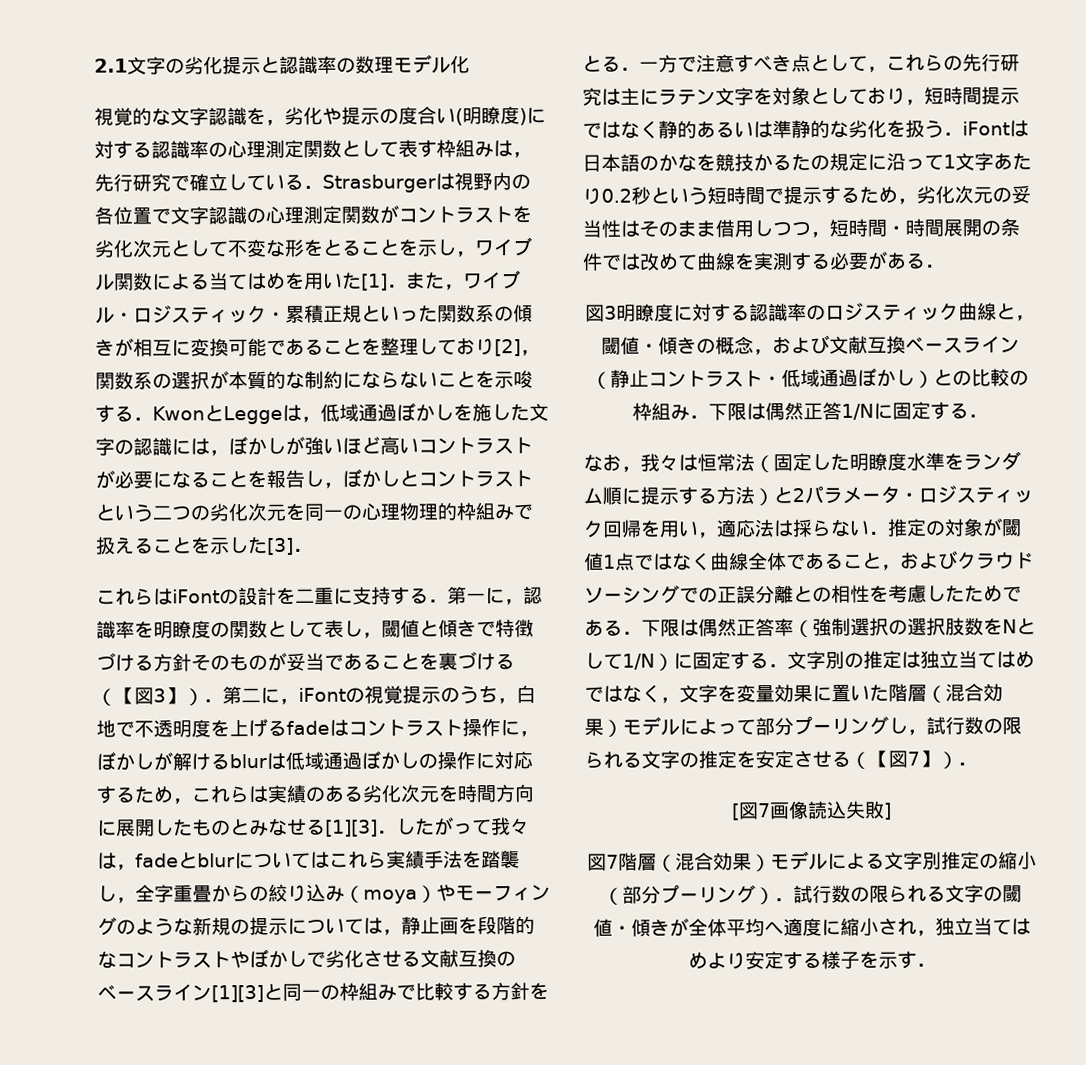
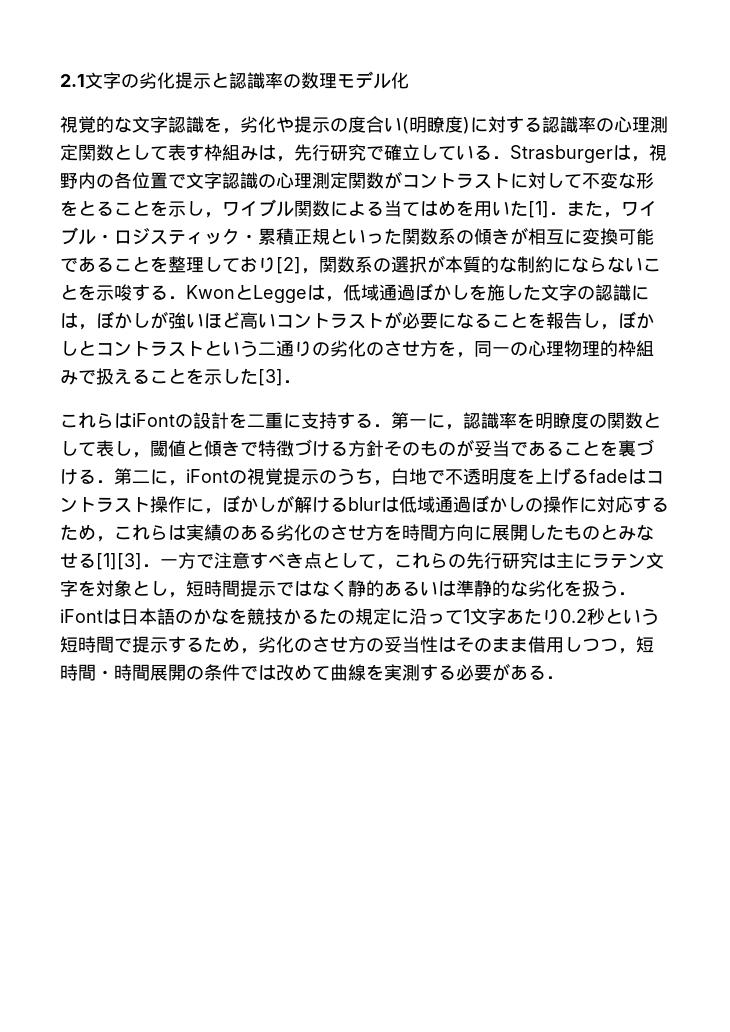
- 視覚的な文字認識を，劣化や提示の度合い(明瞭度)に対する認識率の心理測定関数として表す枠組みは，先行研究で確立している．Strasburgerは視野内の各位置で文字認識の心理測定関数がコントラストを劣化次元として不変な形をとることを示し，ワイブル関数による当てはめを用いた[1]．また，ワイブル・ロジスティック・累積正規といった関数系の傾きが相互に変換可能であることを整理しており[2]，関数系の選択が本質的な制約にならないことを示唆する．KwonとLeggeは，低域通過ぼかしを施した文字の認識には，ぼかしが強いほど高いコントラストが必要になることを報告し，ぼかしとコントラストという二つの劣化次元を同一の心理物理的枠組みで扱えることを示した[3]．
+ 視覚的な文字認識を，劣化や提示の度合い(明瞭度)に対する認識率の心理測定関数として表す枠組みは，先行研究で確立している．Strasburgerは，視野内の各位置で文字認識の心理測定関数がコントラストに対して不変な形をとることを示し，ワイブル関数による当てはめを用いた[1]．また，ワイブル・ロジスティック・累積正規といった関数系の傾きが相互に変換可能であることを整理しており[2]，関数系の選択が本質的な制約にならないことを示唆する．KwonとLeggeは，低域通過ぼかしを施した文字の認識には，ぼかしが強いほど高いコントラストが必要になることを報告し，ぼかしとコントラストという二通りの劣化のさせ方を，同一の心理物理的枠組みで扱えることを示した[3]．
- これらはiFontの設計を二重に支持する．第一に，認識率を明瞭度の関数として表し，閾値と傾きで特徴づける方針そのものが妥当であることを裏づける（【図3】）．第二に，iFontの視覚提示のうち，白地で不透明度を上げるfadeはコントラスト操作に，ぼかしが解けるblurは低域通過ぼかしの操作に対応するため，これらは実績のある劣化次元を時間方向に展開したものとみなせる[1][3]．したがって我々は，fadeとblurについてはこれら実績手法を踏襲し，全字重畳からの絞り込み（moya）やモーフィングのような新規の提示については，静止画を段階的なコントラストやぼかしで劣化させる文献互換のベースライン[1][3]と同一の枠組みで比較する方針をとる．一方で注意すべき点として，これらの先行研究は主にラテン文字を対象としており，短時間提示ではなく静的あるいは準静的な劣化を扱う．iFontは日本語のかなを競技かるたの規定に沿って1文字あたり0.2秒という短時間で提示するため，劣化次元の妥当性はそのまま借用しつつ，短時間・時間展開の条件では改めて曲線を実測する必要がある．
+ これらはiFontの設計を二重に支持する．第一に，認識率を明瞭度の関数として表し，閾値と傾きで特徴づける方針そのものが妥当であることを裏づける．第二に，iFontの視覚提示のうち，白地で不透明度を上げるfadeはコントラスト操作に，ぼかしが解けるblurは低域通過ぼかしの操作に対応するため，これらは実績のある劣化のさせ方を時間方向に展開したものとみなせる[1][3]．一方で注意すべき点として，これらの先行研究は主にラテン文字を対象とし，短時間提示ではなく静的あるいは準静的な劣化を扱う．iFontは日本語のかなを競技かるたの規定に沿って1文字あたり0.2秒という短時間で提示するため，劣化のさせ方の妥当性はそのまま借用しつつ，短時間・時間展開の条件では改めて曲線を実測する必要がある．
- 図3明瞭度に対する認識率のロジスティック曲線と，閾値・傾きの概念，および文献互換ベースライン（静止コントラスト・低域通過ぼかし）との比較の枠組み．下限は偶然正答1/Nに固定する．
- なお，我々は恒常法（固定した明瞭度水準をランダム順に提示する方法）と2パラメータ・ロジスティック回帰を用い，適応法は採らない．推定の対象が閾値1点ではなく曲線全体であること，およびクラウドソーシングでの正誤分離との相性を考慮したためである．下限は偶然正答率（強制選択の選択肢数をNとして1/N）に固定する．文字別の推定は独立当てはめではなく，文字を変量効果に置いた階層（混合効果）モデルによって部分プーリングし，試行数の限られる文字の推定を安定させる（【図7】）．
- [図7画像読込失敗]
- 図7階層（混合効果）モデルによる文字別推定の縮小（部分プーリング）．試行数の限られる文字の閾値・傾きが全体平均へ適度に縮小され，独立当てはめより安定する様子を示す．

